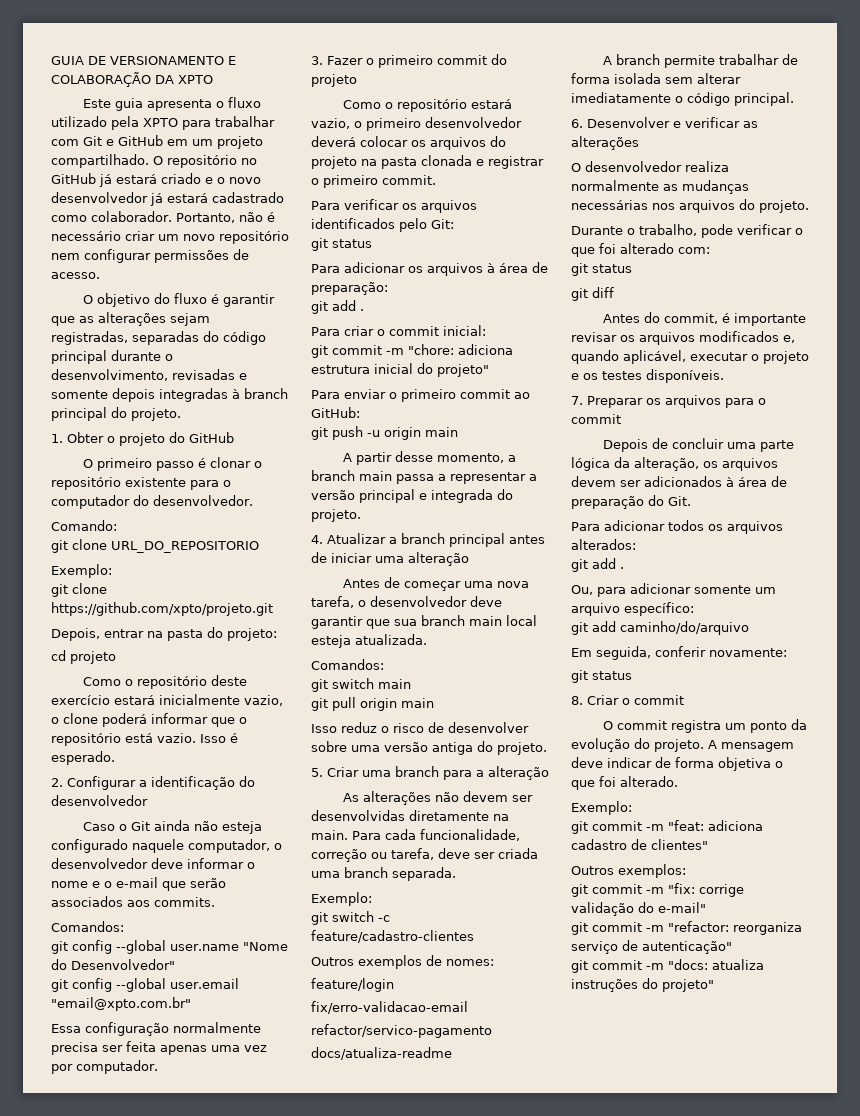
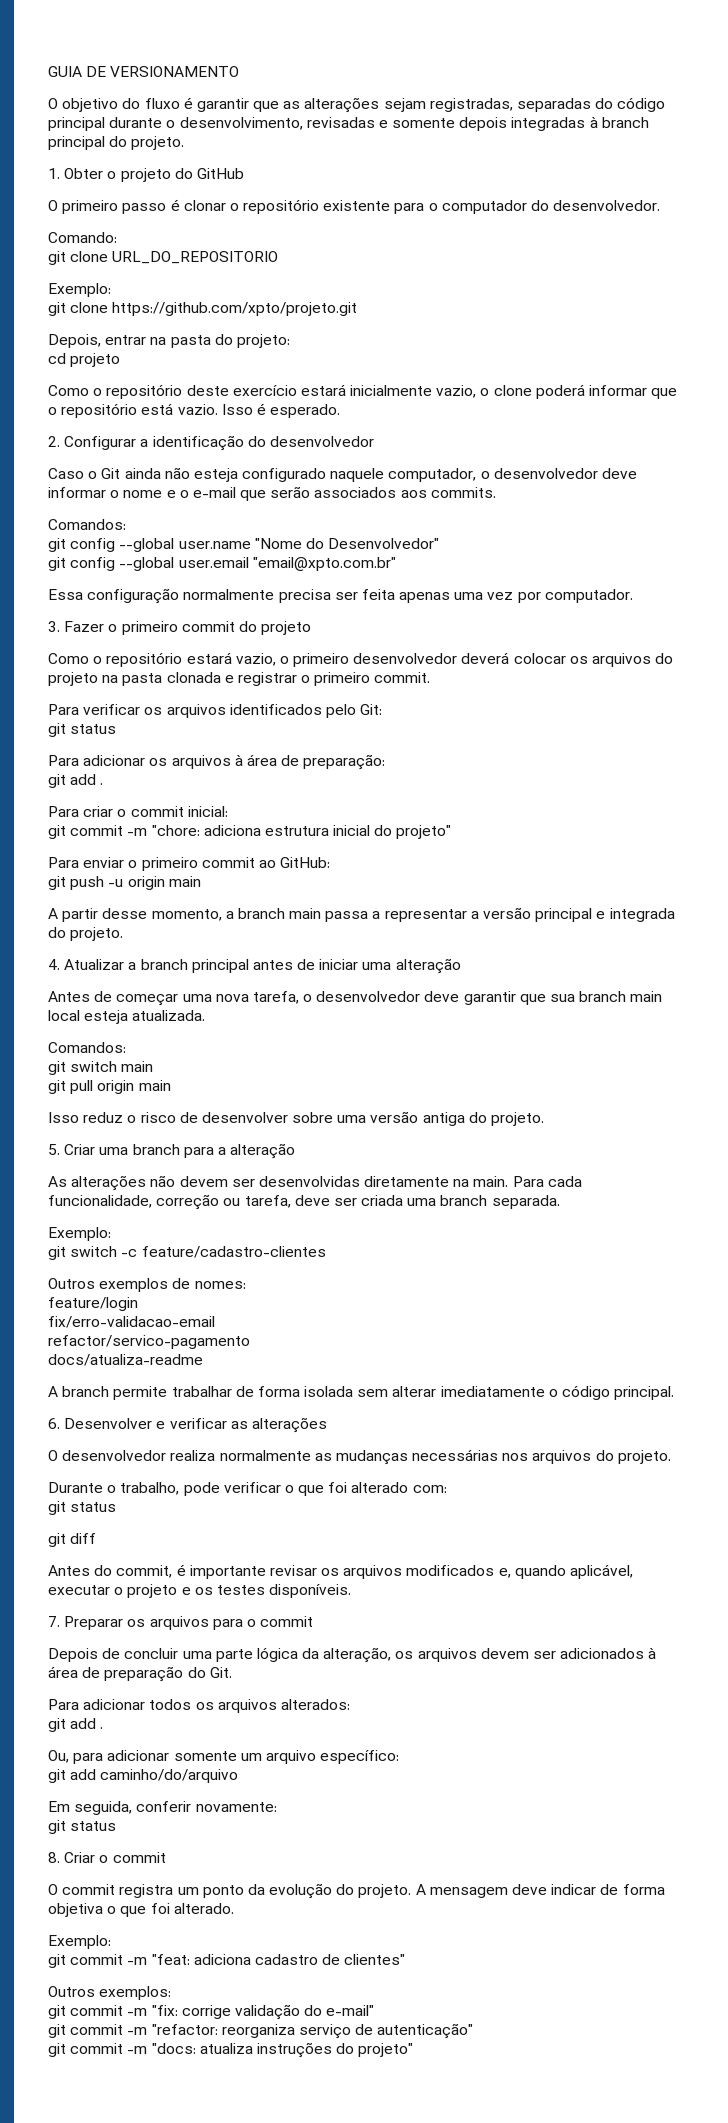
- GUIA DE VERSIONAMENTO E COLABORAÇÃO DA XPTO
- Este guia apresenta o fluxo utilizado pela XPTO para trabalhar com Git e GitHub em um projeto compartilhado. O repositório no GitHub já estará criado e o novo desenvolvedor já estará cadastrado como colaborador. Portanto, não é necessário criar um novo repositório nem configurar permissões de acesso.
+ GUIA DE VERSIONAMENTO

